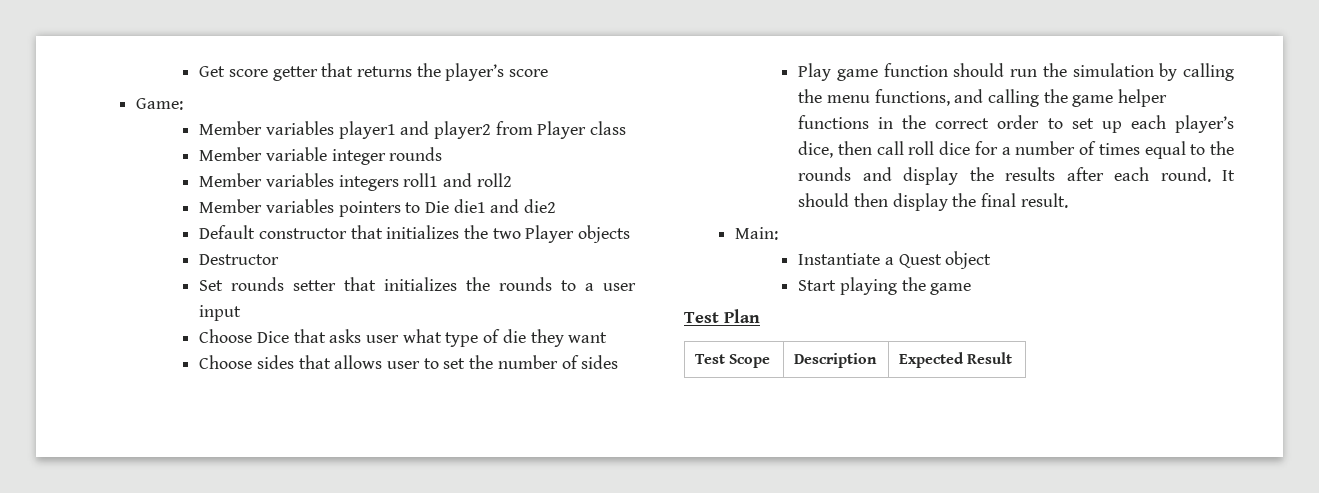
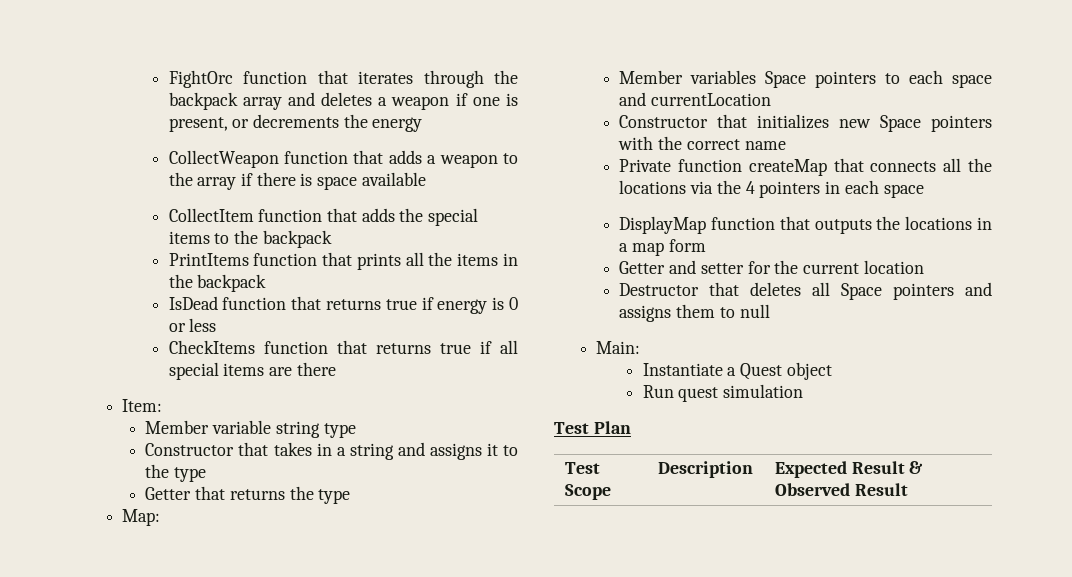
- Get score getter that returns the player’s score
- Game:
- Member variables player1 and player2 from Player class
- Member variable integer rounds
- Member variables integers roll1 and roll2
- Member variables pointers to Die die1 and die2
- Default constructor that initializes the two Player objects
- Destructor
- Set rounds setter that initializes the rounds to a user input
- Choose Dice that asks user what type of die they want
- Choose sides that allows user to set the number of sides
- Play game function should run the simulation by calling the menu functions, and calling the game helper functions in the correct order to set up each player’s dice, then call roll dice for a number of times equal to the rounds and display the results after each round. It should then display the final result.
+ FightOrc function that iterates through the backpack array and deletes a weapon if one is present, or decrements the energy
+ CollectWeapon function that adds a weapon to the array if there is space available
+ CollectItem function that adds the special items to the backpack
+ PrintItems function that prints all the items in the backpack
+ IsDead function that returns true if energy is 0 or less
+ CheckItems function that returns true if all special items are there
+ Item:
+ Member variable string type
+ Constructor that takes in a string and assigns it to the type
+ Getter that returns the type
+ Map:
+ Member variables Space pointers to each space and currentLocation
+ Constructor that initializes new Space pointers with the correct name
+ Private function createMap that connects all the locations via the 4 pointers in each space
+ DisplayMap function that outputs the locations in a map form
+ Getter and setter for the current location
+ Destructor that deletes all Space pointers and assigns them to null
- Start playing the game
+ Run quest simulation
- Test Scope | Description | Expected Result
+ Test Scope | Description | Expected Result & Observed Result

